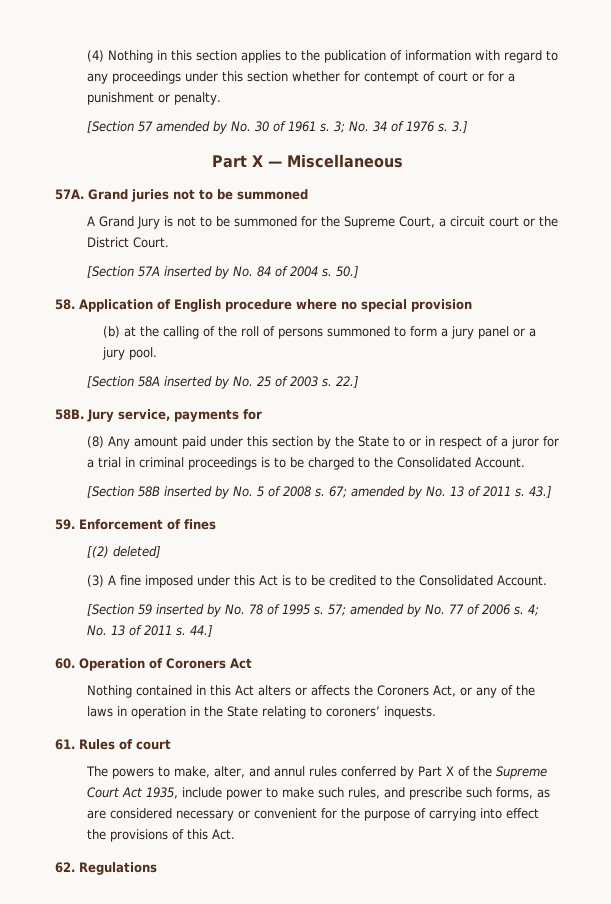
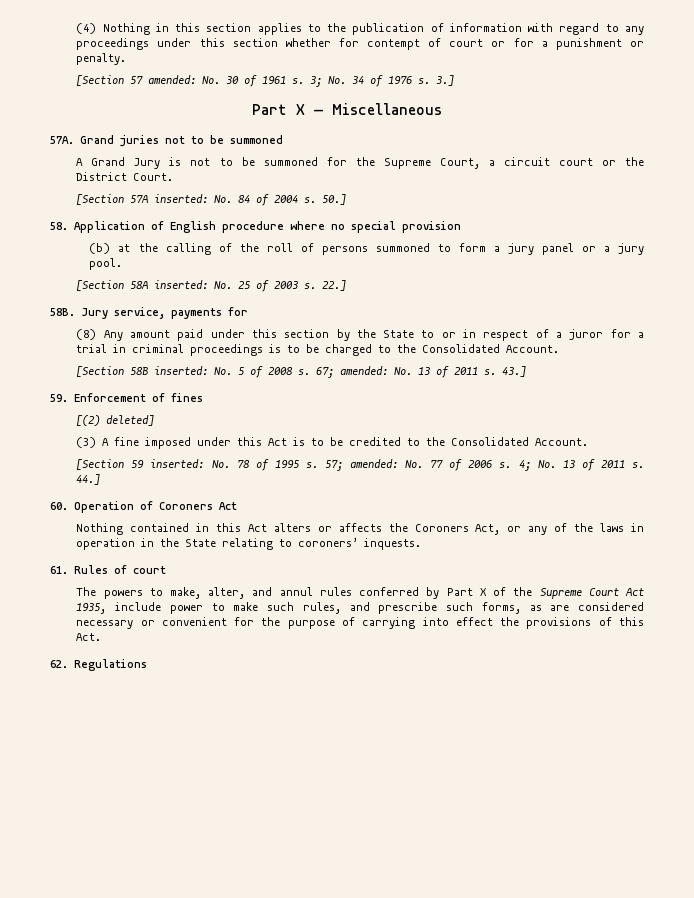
- [Section 57 amended by No. 30 of 1961 s.
+ [Section 57 amended: No. 30 of 1961 s.
- [Section 57A inserted by No. 84 of 2004 s.
+ [Section 57A inserted: No. 84 of 2004 s.
- [Section 58A inserted by No. 25 of 2003 s.
+ [Section 58A inserted: No. 25 of 2003 s.
- [Section 58B inserted by No. 5 of 2008 s.
+ [Section 58B inserted: No. 5 of 2008 s.
- 67; amended by No. 13 of 2011 s.
+ 67; amended: No. 13 of 2011 s.
- [Section 59 inserted by No. 78 of 1995 s.
+ [Section 59 inserted: No. 78 of 1995 s.
- 57; amended by No. 77 of 2006 s.
+ 57; amended: No. 77 of 2006 s.

